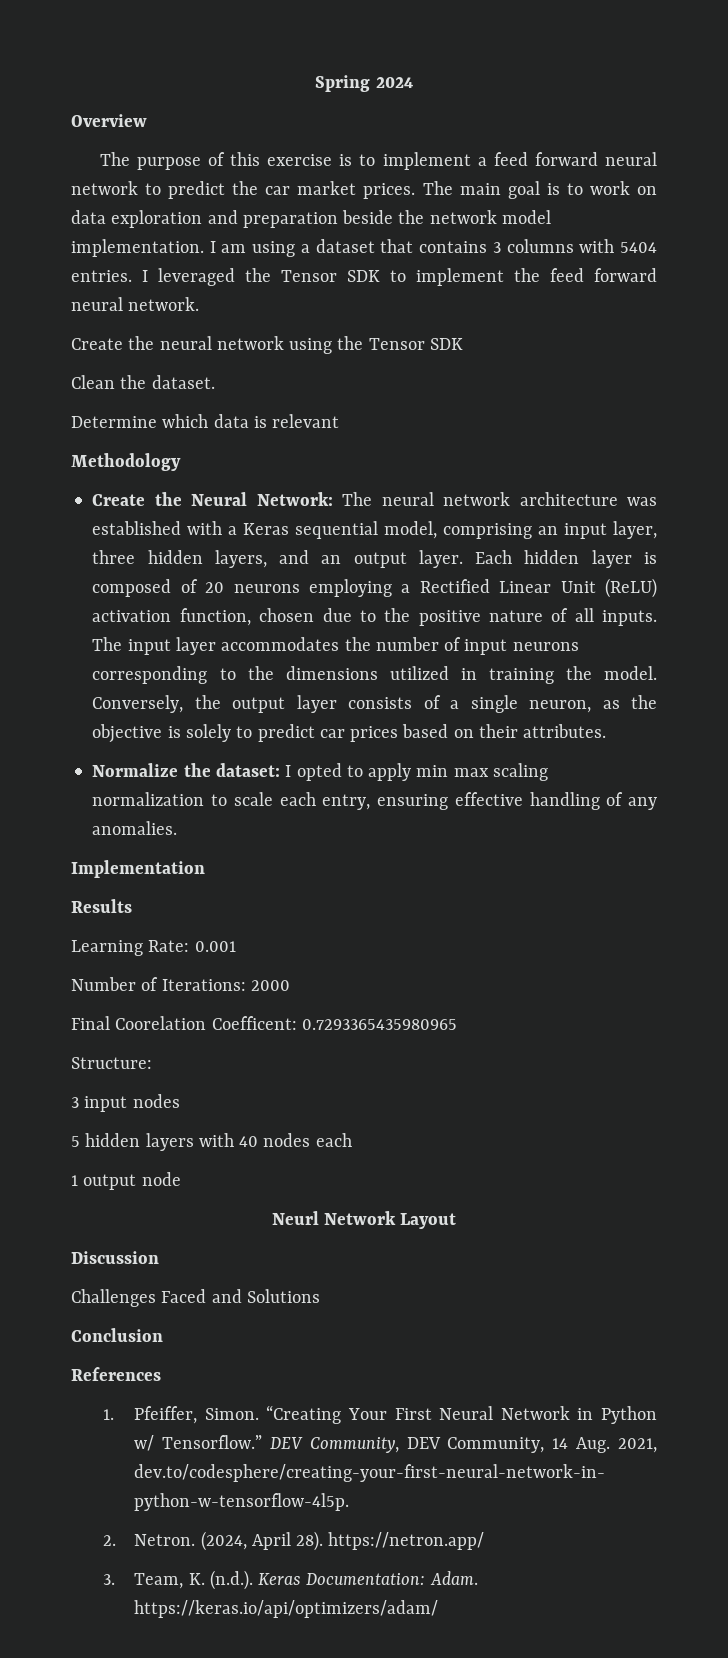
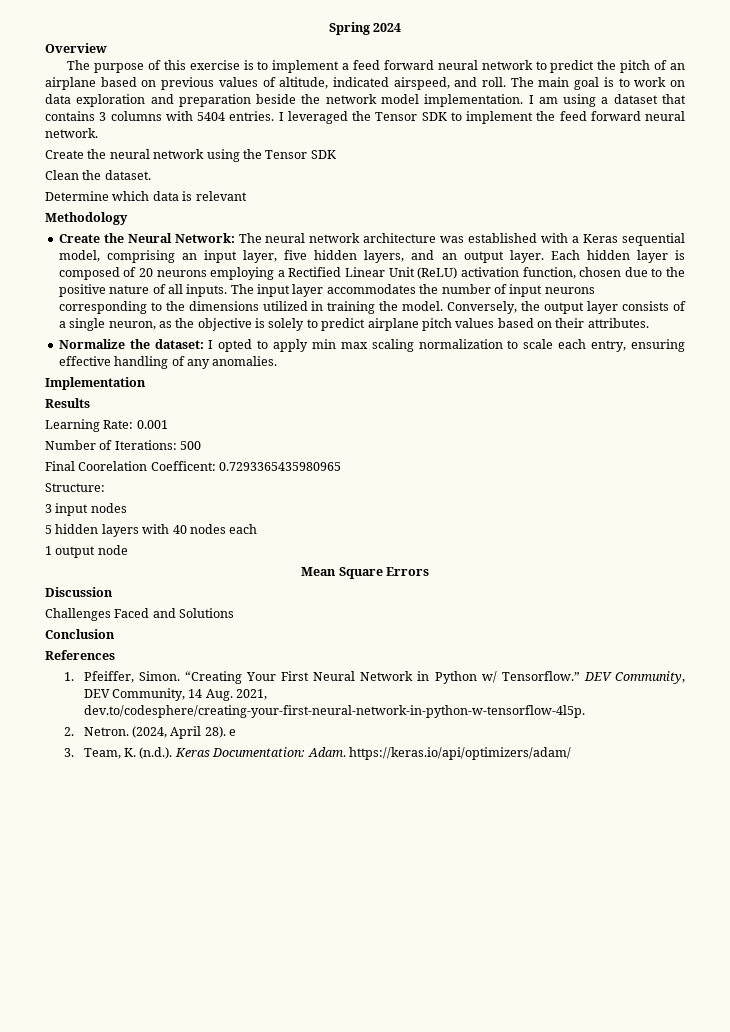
- The purpose of this exercise is to implement a feed forward neural network to predict the car market prices.
+ The purpose of this exercise is to implement a feed forward neural network to predict the pitch of an airplane based on previous values of altitude, indicated airspeed, and roll.
- Create the Neural Network: The neural network architecture was established with a Keras sequential model, comprising an input layer, three hidden layers, and an output layer.
+ Create the Neural Network: The neural network architecture was established with a Keras sequential model, comprising an input layer, five hidden layers, and an output layer.
- Conversely, the output layer consists of a single neuron, as the objective is solely to predict car prices based on their attributes.
+ Conversely, the output layer consists of a single neuron, as the objective is solely to predict airplane pitch values based on their attributes.
- Number of Iterations: 2000
+ Number of Iterations: 500
- Neurl Network Layout
+ Mean Square Errors
- (2024, April 28). https://netron.app/
+ (2024, April 28). e

